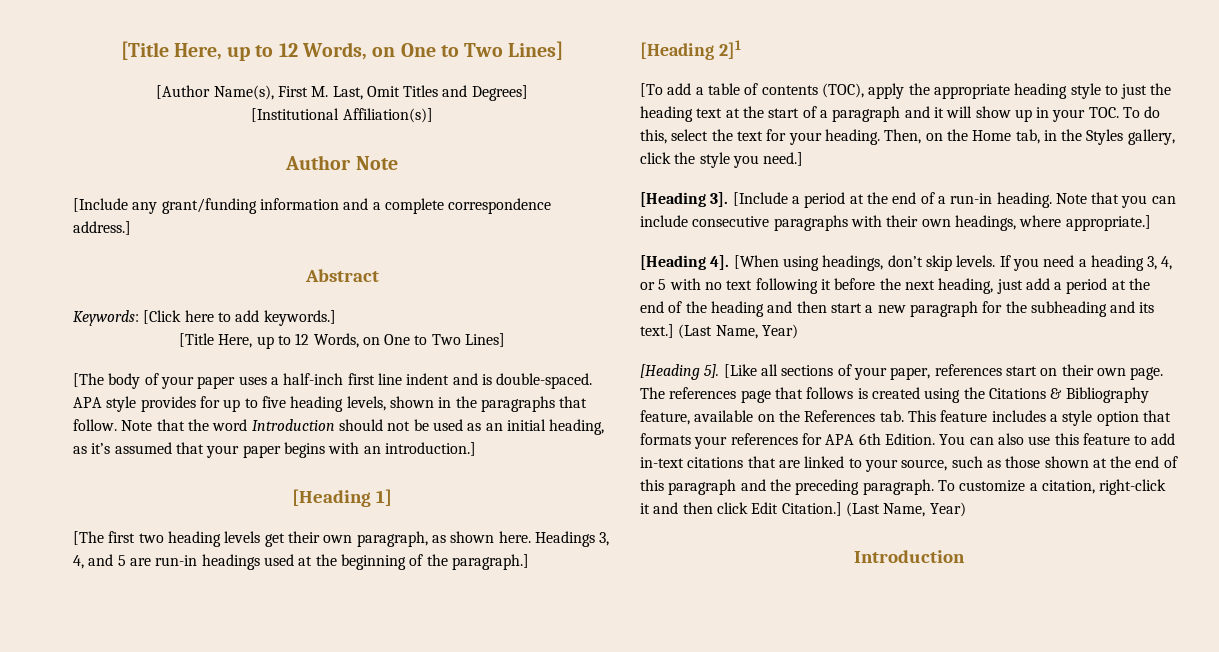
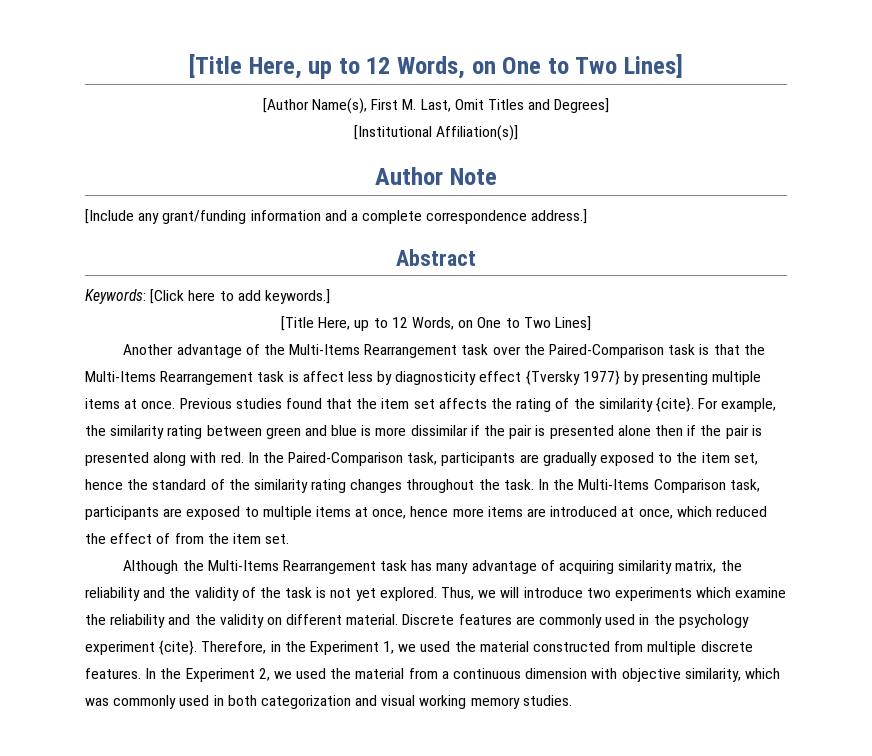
- [The body of your paper uses a half-inch first line indent and is double-spaced. APA style provides for up to five heading levels, shown in the paragraphs that follow. Note that the word Introduction should not be used as an initial heading, as it’s assumed that your paper begins with an introduction.]
- [Heading 1]
- [The first two heading levels get their own paragraph, as shown here. Headings 3, 4, and 5 are run-in headings used at the beginning of the paragraph.]
- [Heading 2]1
- [To add a table of contents (TOC), apply the appropriate heading style to just the heading text at the start of a paragraph and it will show up in your TOC. To do this, select the text for your heading. Then, on the Home tab, in the Styles gallery, click the style you need.]
- [Heading 3]. [Include a period at the end of a run-in heading. Note that you can include consecutive paragraphs with their own headings, where appropriate.]
- [Heading 4]. [When using headings, don’t skip levels. If you need a heading 3, 4, or 5 with no text following it before the next heading, just add a period at the end of the heading and then start a new paragraph for the subheading and its text.] (Last Name, Year)
- [Heading 5]. [Like all sections of your paper, references start on their own page. The references page that follows is created using the Citations & Bibliography feature, available on the References tab. This feature includes a style option that formats your references for APA 6th Edition. You can also use this feature to add in-text citations that are linked to your source, such as those shown at the end of this paragraph and the preceding paragraph. To customize a citation, right-click it and then click Edit Citation.] (Last Name, Year)
- Introduction
+ Another advantage of the Multi-Items Rearrangement task over the Paired-Comparison task is that the Multi-Items Rearrangement task is affect less by diagnosticity effect {Tversky 1977} by presenting multiple items at once. Previous studies found that the item set affects the rating of the similarity {cite}. For example, the similarity rating between green and blue is more dissimilar if the pair is presented alone then if the pair is presented along with red. In the Paired-Comparison task, participants are gradually exposed to the item set, hence the standard of the similarity rating changes throughout the task. In the Multi-Items Comparison task, participants are exposed to multiple items at once, hence more items are introduced at once, which reduced the effect of from the item set.
+ Although the Multi-Items Rearrangement task has many advantage of acquiring similarity matrix, the reliability and the validity of the task is not yet explored. Thus, we will introduce two experiments which examine the reliability and the validity on different material. Discrete features are commonly used in the psychology experiment {cite}. Therefore, in the Experiment 1, we used the material constructed from multiple discrete features. In the Experiment 2, we used the material from a continuous dimension with objective similarity, which was commonly used in both categorization and visual working memory studies.

